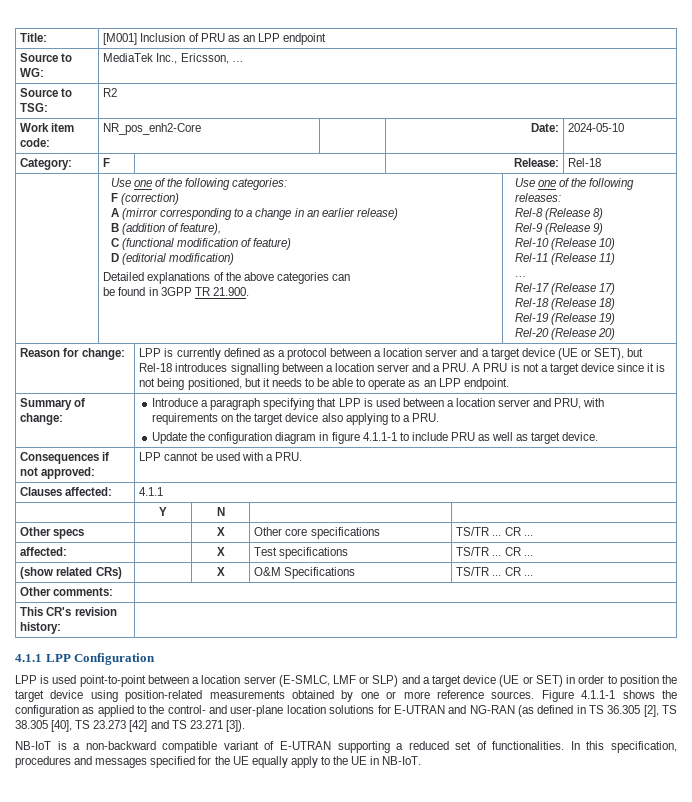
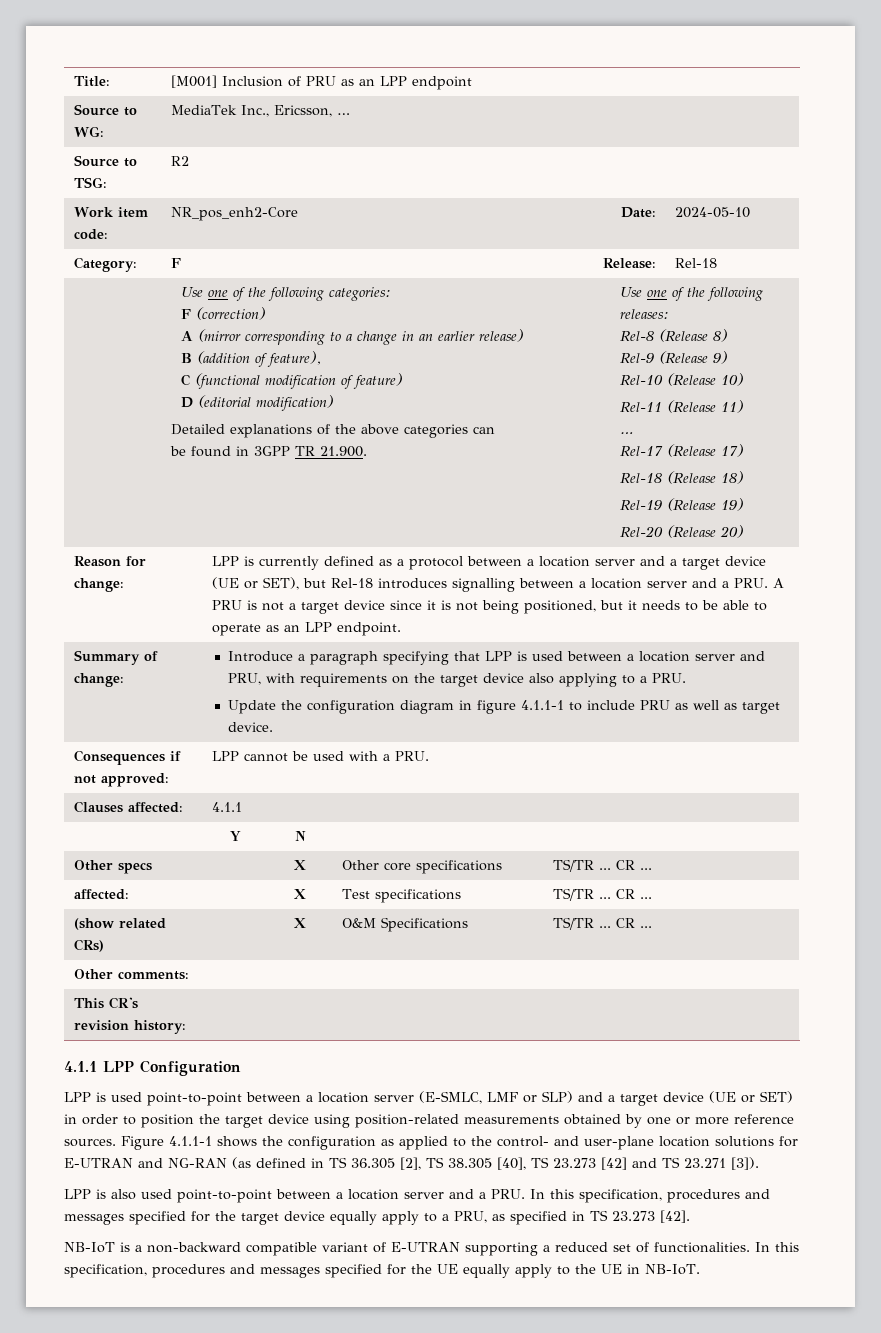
+ LPP is also used point-to-point between a location server and a PRU. In this specification, procedures and messages specified for the target device equally apply to a PRU, as specified in TS 23.273 [42].

